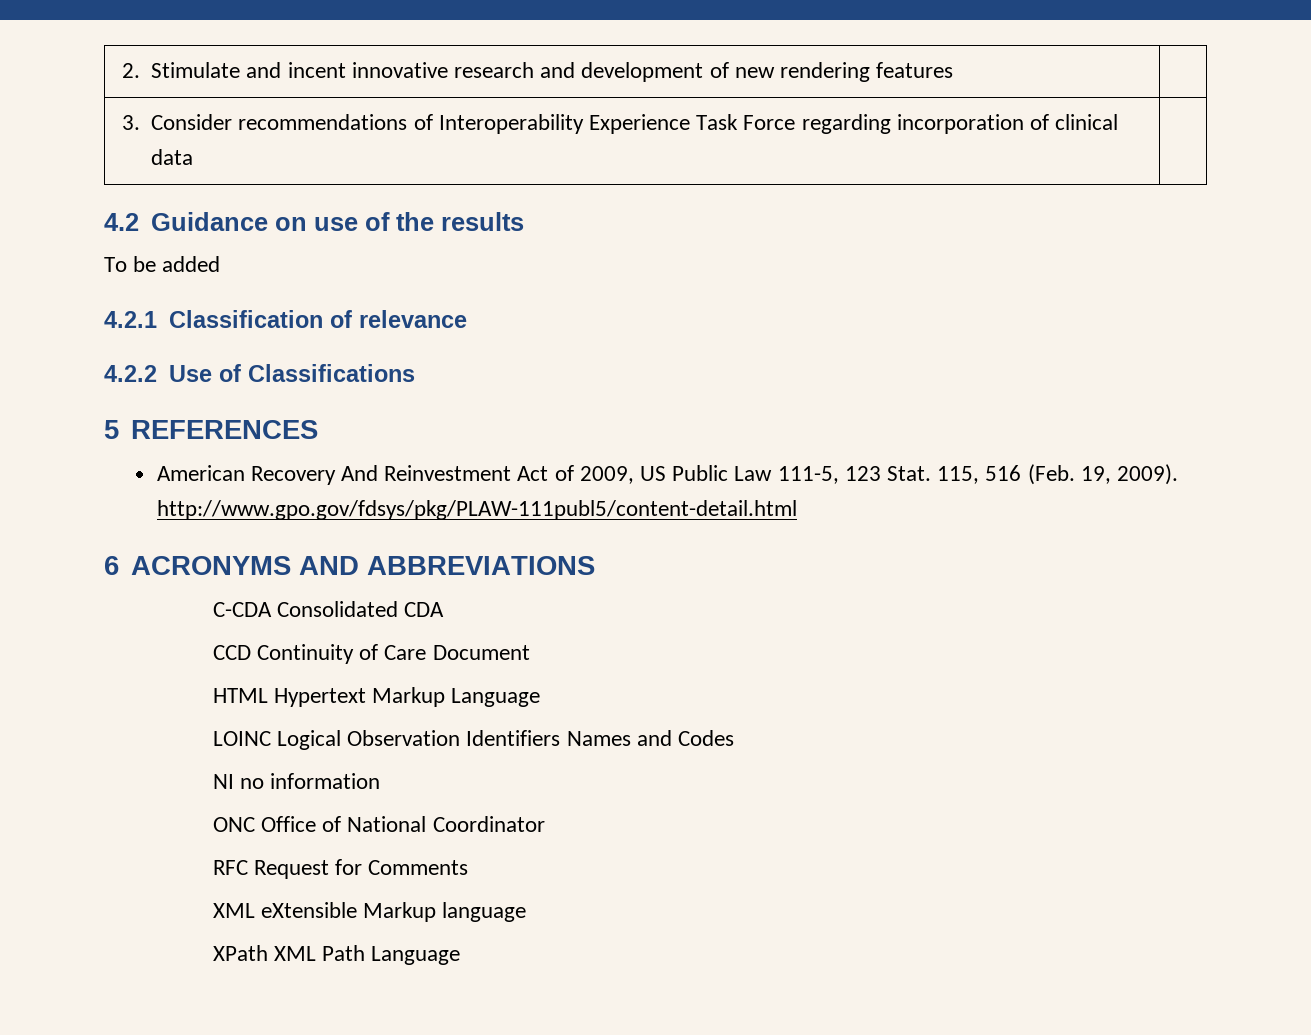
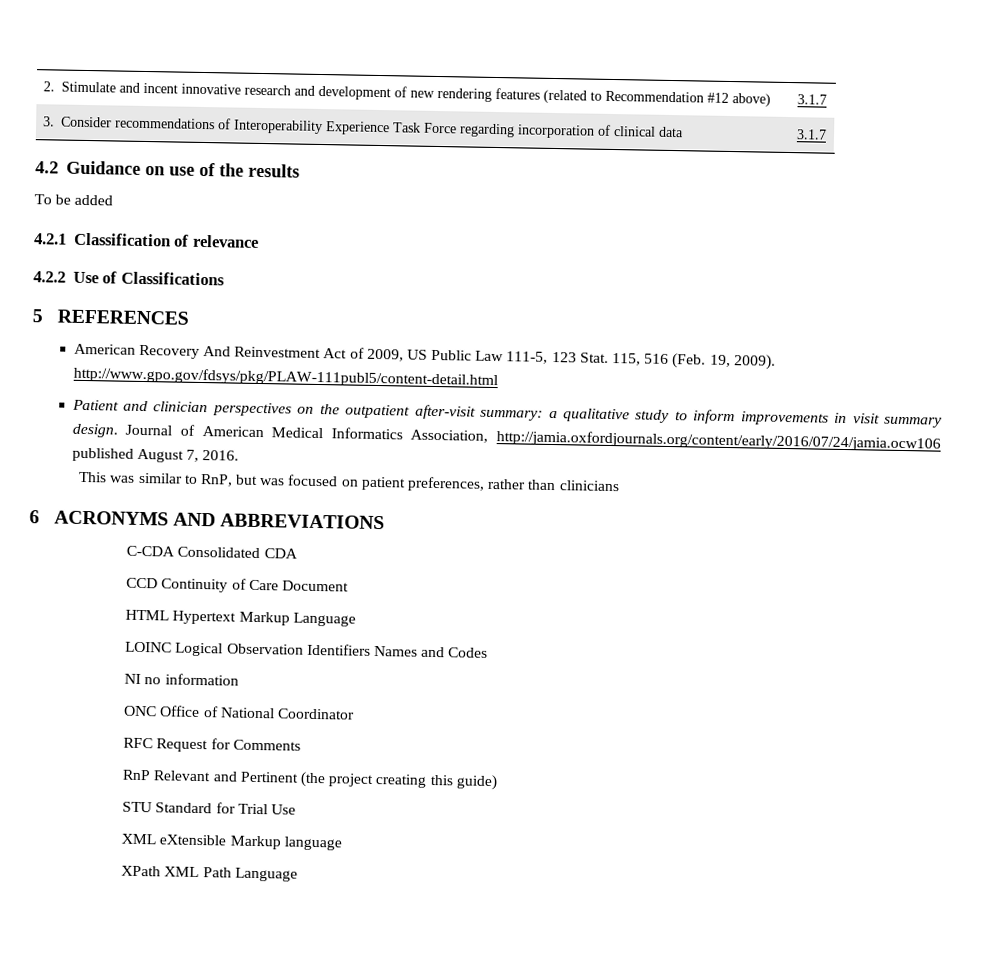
- 2. Stimulate and incent innovative research and development of new rendering features |
+ 2. Stimulate and incent innovative research and development of new rendering features (related to Recommendation #12 above) | 3.1.7
- 3. Consider recommendations of Interoperability Experience Task Force regarding incorporation of clinical data |
+ 3. Consider recommendations of Interoperability Experience Task Force regarding incorporation of clinical data | 3.1.7
+ Patient and clinician perspectives on the outpatient after-visit summary: a qualitative study to inform improvements in visit summary design. Journal of American Medical Informatics Association, http://jamia.oxfordjournals.org/content/early/2016/07/24/jamia.ocw106 published August 7, 2016.
+ This was similar to RnP, but was focused on patient preferences, rather than clinicians
+ RnP Relevant and Pertinent (the project creating this guide)
+ STU Standard for Trial Use

